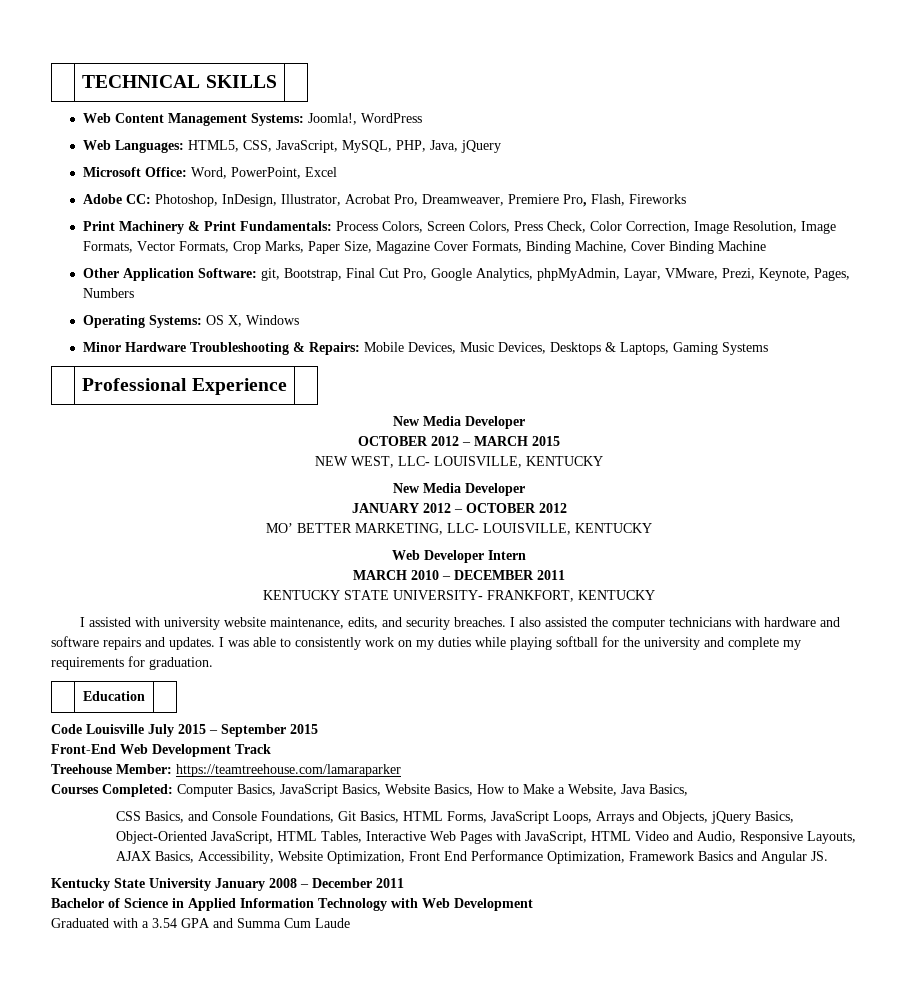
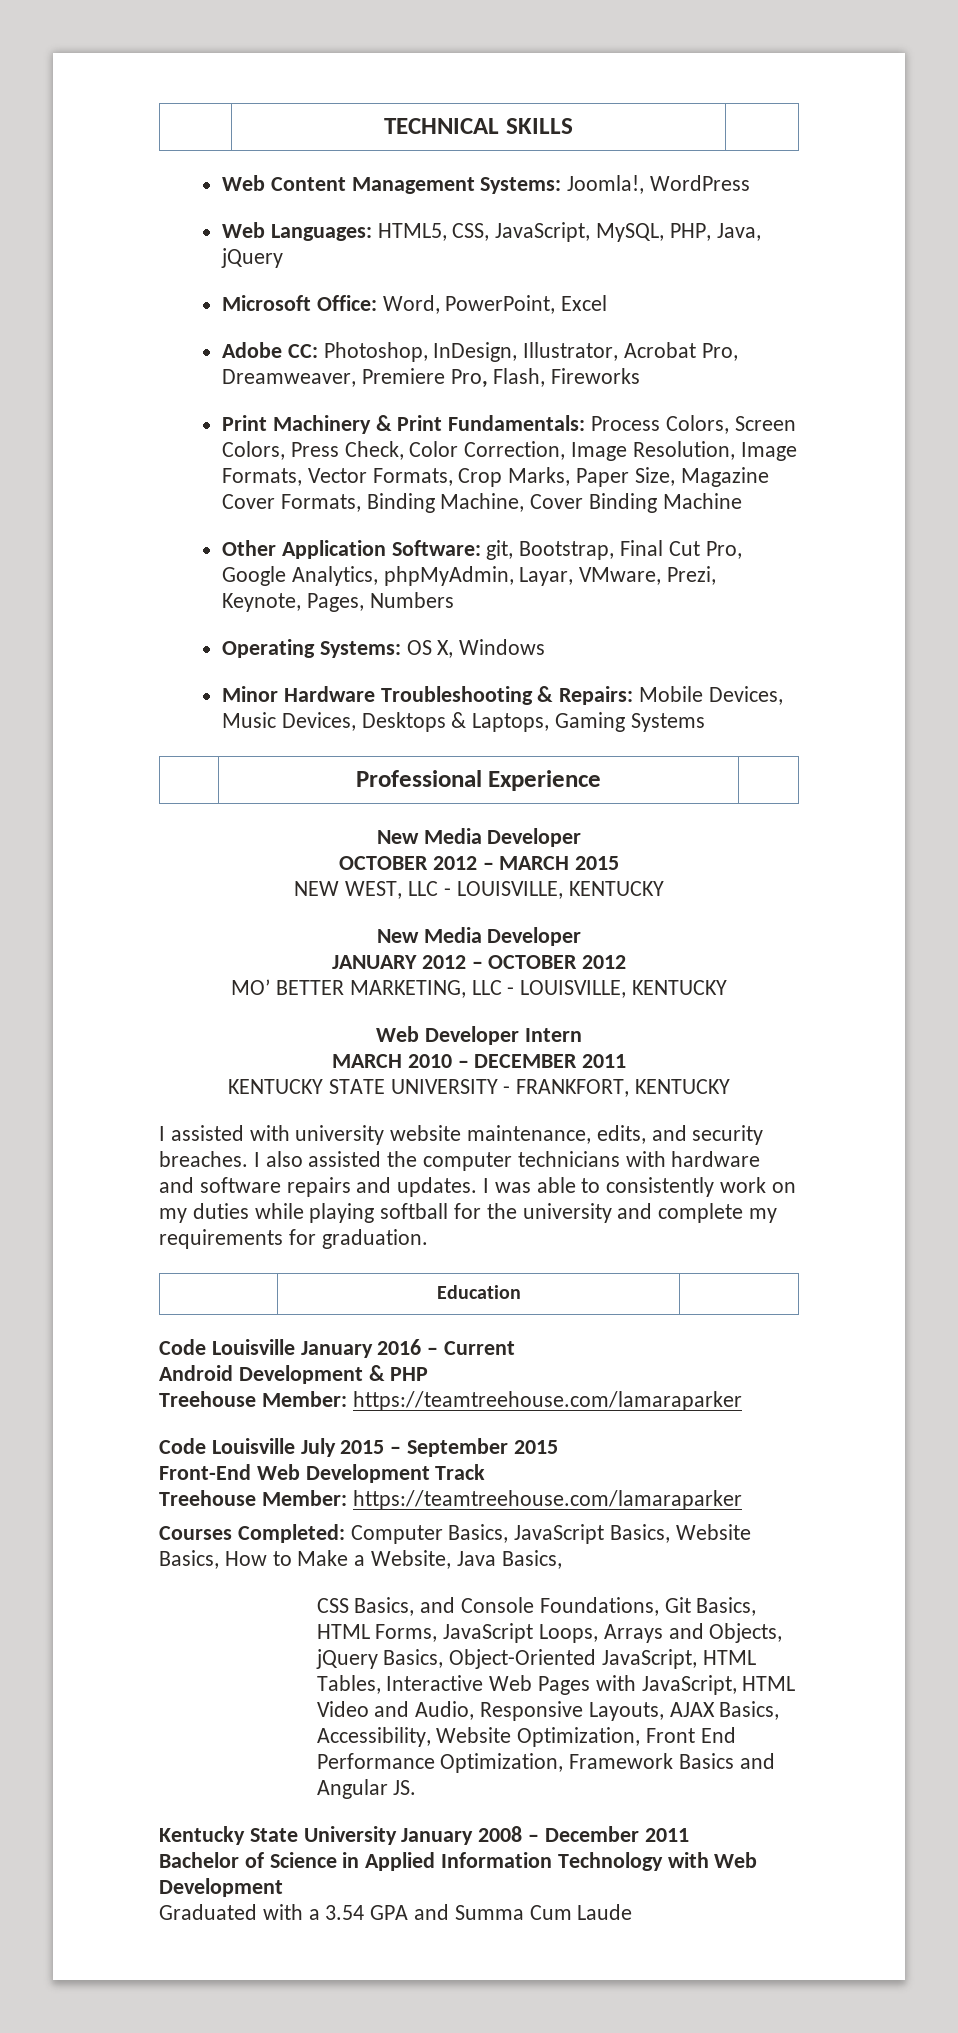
- NEW WEST, LLC- LOUISVILLE, KENTUCKY
+ NEW WEST, LLC - LOUISVILLE, KENTUCKY
- MO’ BETTER MARKETING, LLC- LOUISVILLE, KENTUCKY
+ MO’ BETTER MARKETING, LLC - LOUISVILLE, KENTUCKY
- KENTUCKY STATE UNIVERSITY- FRANKFORT, KENTUCKY
+ KENTUCKY STATE UNIVERSITY - FRANKFORT, KENTUCKY
+ Code Louisville January 2016 – Current
+ Android Development & PHP
+ Treehouse Member: https://teamtreehouse.com/lamaraparker

